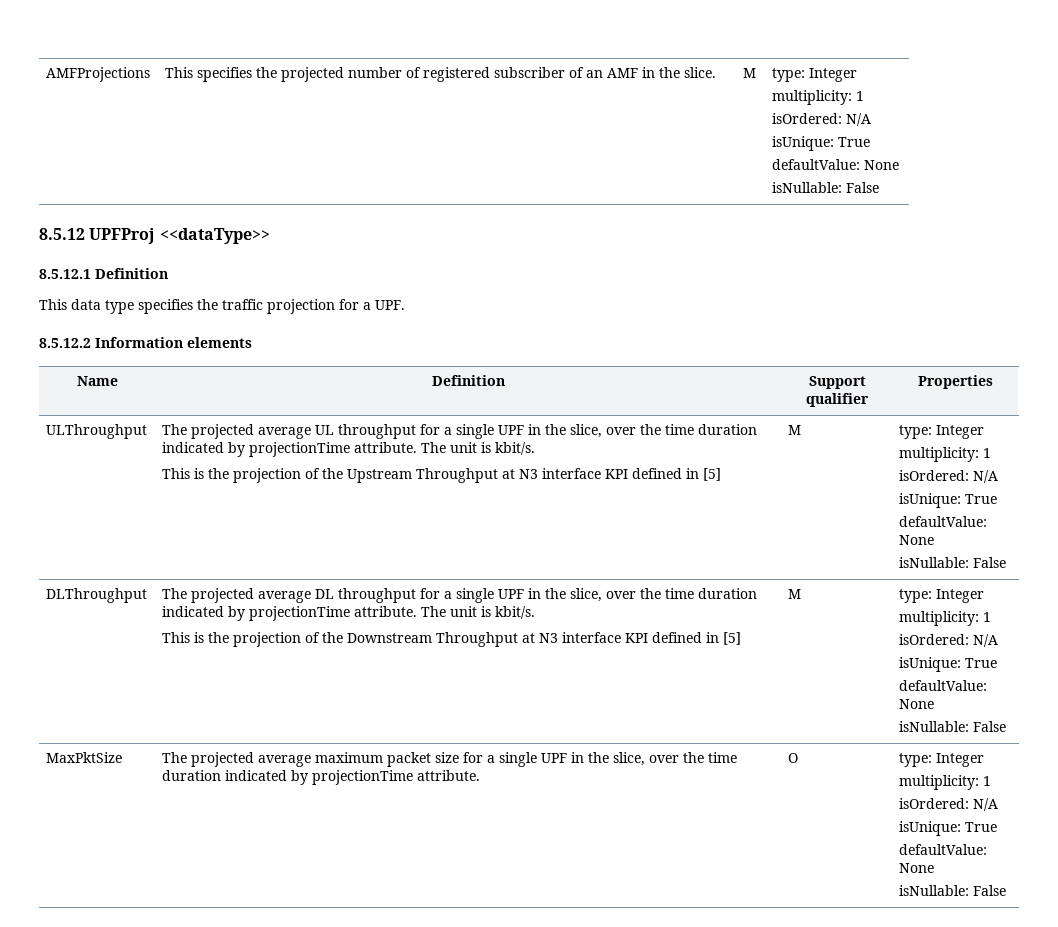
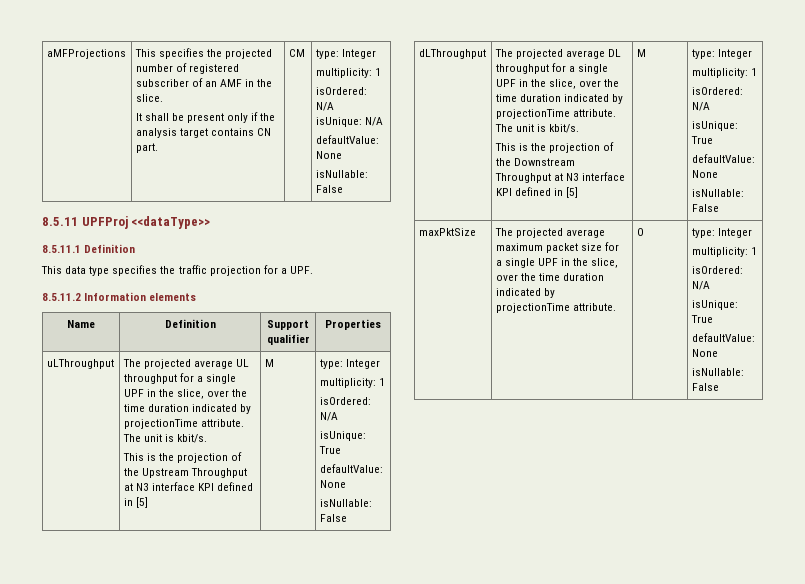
- AMFProjections | This specifies the projected number of registered subscriber of an AMF in the slice. | M | type: Integer
+ aMFProjections | This specifies the projected number of registered subscriber of an AMF in the slice.
+ It shall be present only if the analysis target contains CN part. | CM | type: Integer
  multiplicity: 1
  isOrdered: N/A
- isUnique: True
+ isUnique: N/A
  defaultValue: None
  isNullable: False
- 8.5.12 UPFProj <<dataType>>
+ 8.5.11 UPFProj <<dataType>>
- 8.5.12.1 Definition
+ 8.5.11.1 Definition
- 8.5.12.2 Information elements
+ 8.5.11.2 Information elements
- ULThroughput
+ uLThroughput
- DLThroughput
+ dLThroughput
- MaxPktSize | The projected average maximum packet size for a single UPF in the slice, over the time duration indicated by projectionTime attribute. | O | type: Integer
+ maxPktSize | The projected average maximum packet size for a single UPF in the slice, over the time duration indicated by projectionTime attribute. | O | type: Integer

